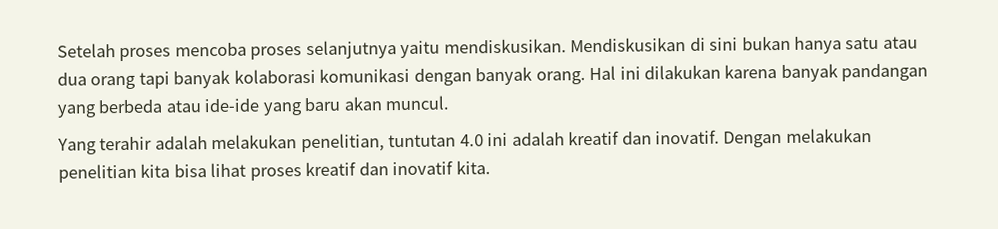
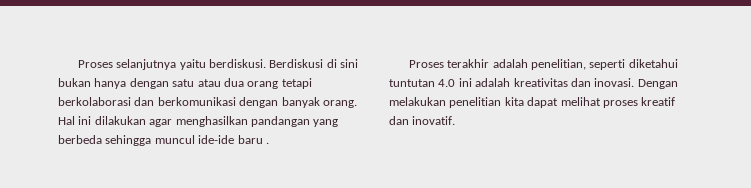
- Setelah proses mencoba proses selanjutnya yaitu mendiskusikan. Mendiskusikan di sini bukan hanya satu atau dua orang tapi banyak kolaborasi komunikasi dengan banyak orang.
+ Proses selanjutnya yaitu berdiskusi. Berdiskusi di sini bukan hanya dengan satu atau dua orang tetapi berkolaborasi dan berkomunikasi dengan banyak orang.
- Hal ini dilakukan karena banyak pandangan yang berbeda atau ide-ide yang baru akan muncul.
- Yang terahir adalah melakukan penelitian, tuntutan 4.0 ini adalah kreatif dan inovatif.
+ Hal ini dilakukan agar menghasilkan pandangan yang berbeda sehingga muncul ide-ide baru .
+ Proses terakhir adalah penelitian, seperti diketahui tuntutan 4.0 ini adalah kreativitas dan inovasi.
- Dengan melakukan penelitian kita bisa lihat proses kreatif dan inovatif kita.
+ Dengan melakukan penelitian kita dapat melihat proses kreatif dan inovatif.

